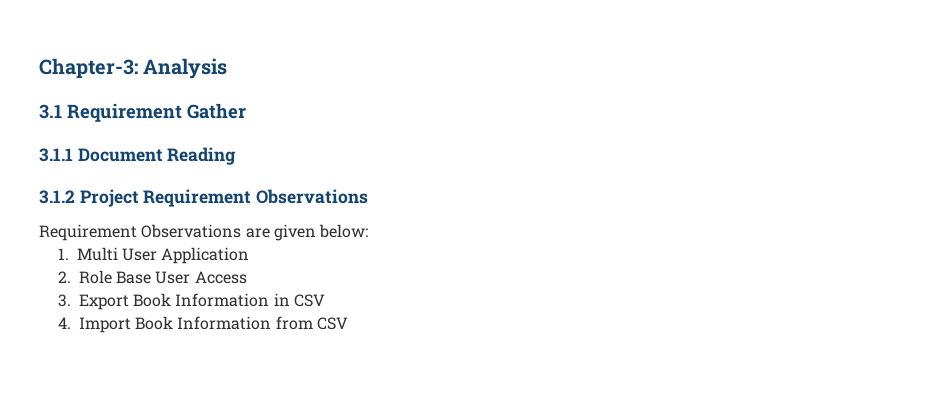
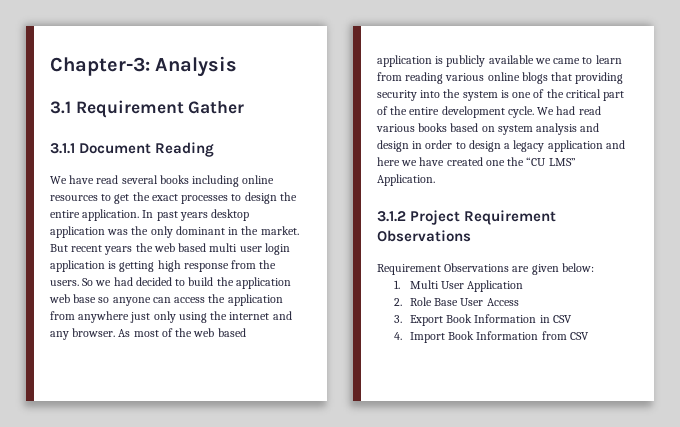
+ We have read several books including online resources to get the exact processes to design the entire application. In past years desktop application was the only dominant in the market. But recent years the web based multi user login application is getting high response from the users. So we had decided to build the application web base so anyone can access the application from anywhere just only using the internet and any browser. As most of the web based application is publicly available we came to learn from reading various online blogs that providing security into the system is one of the critical part of the entire development cycle. We had read various books based on system analysis and design in order to design a legacy application and here we have created one the “CU LMS” Application.

